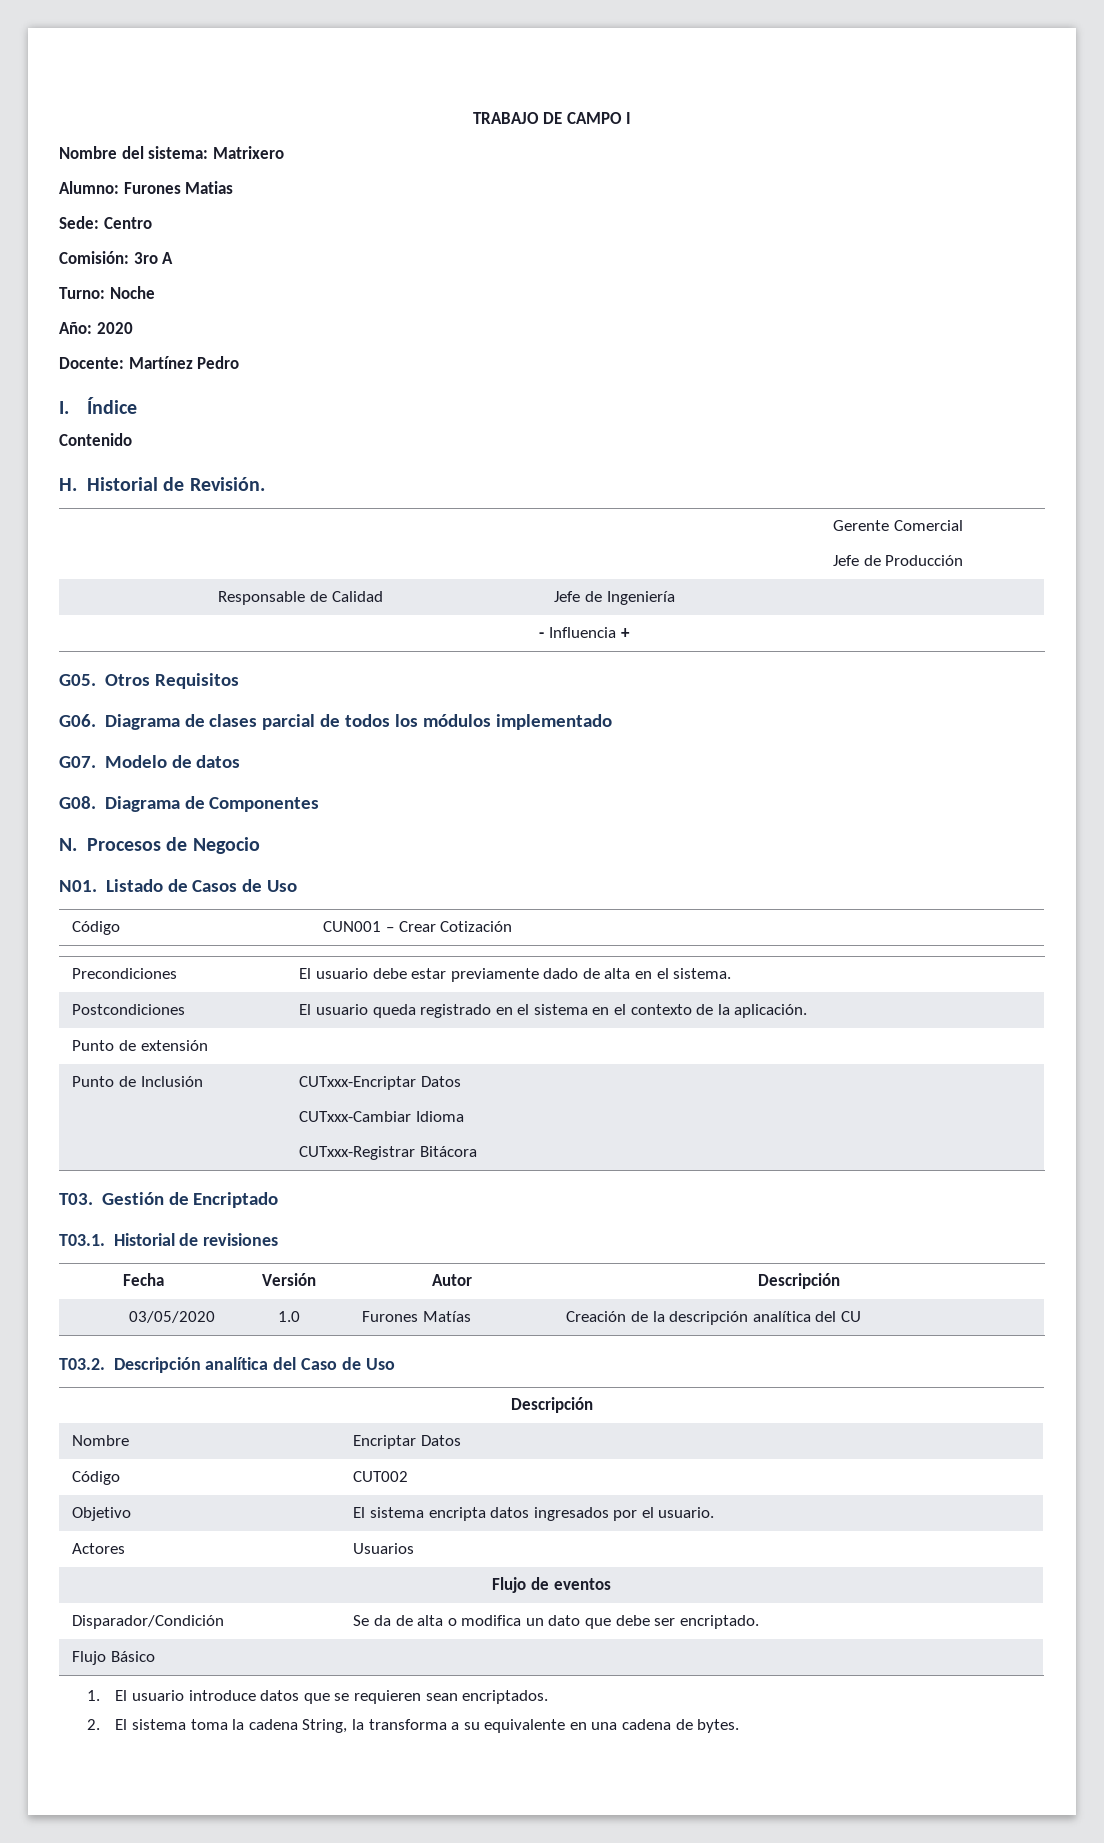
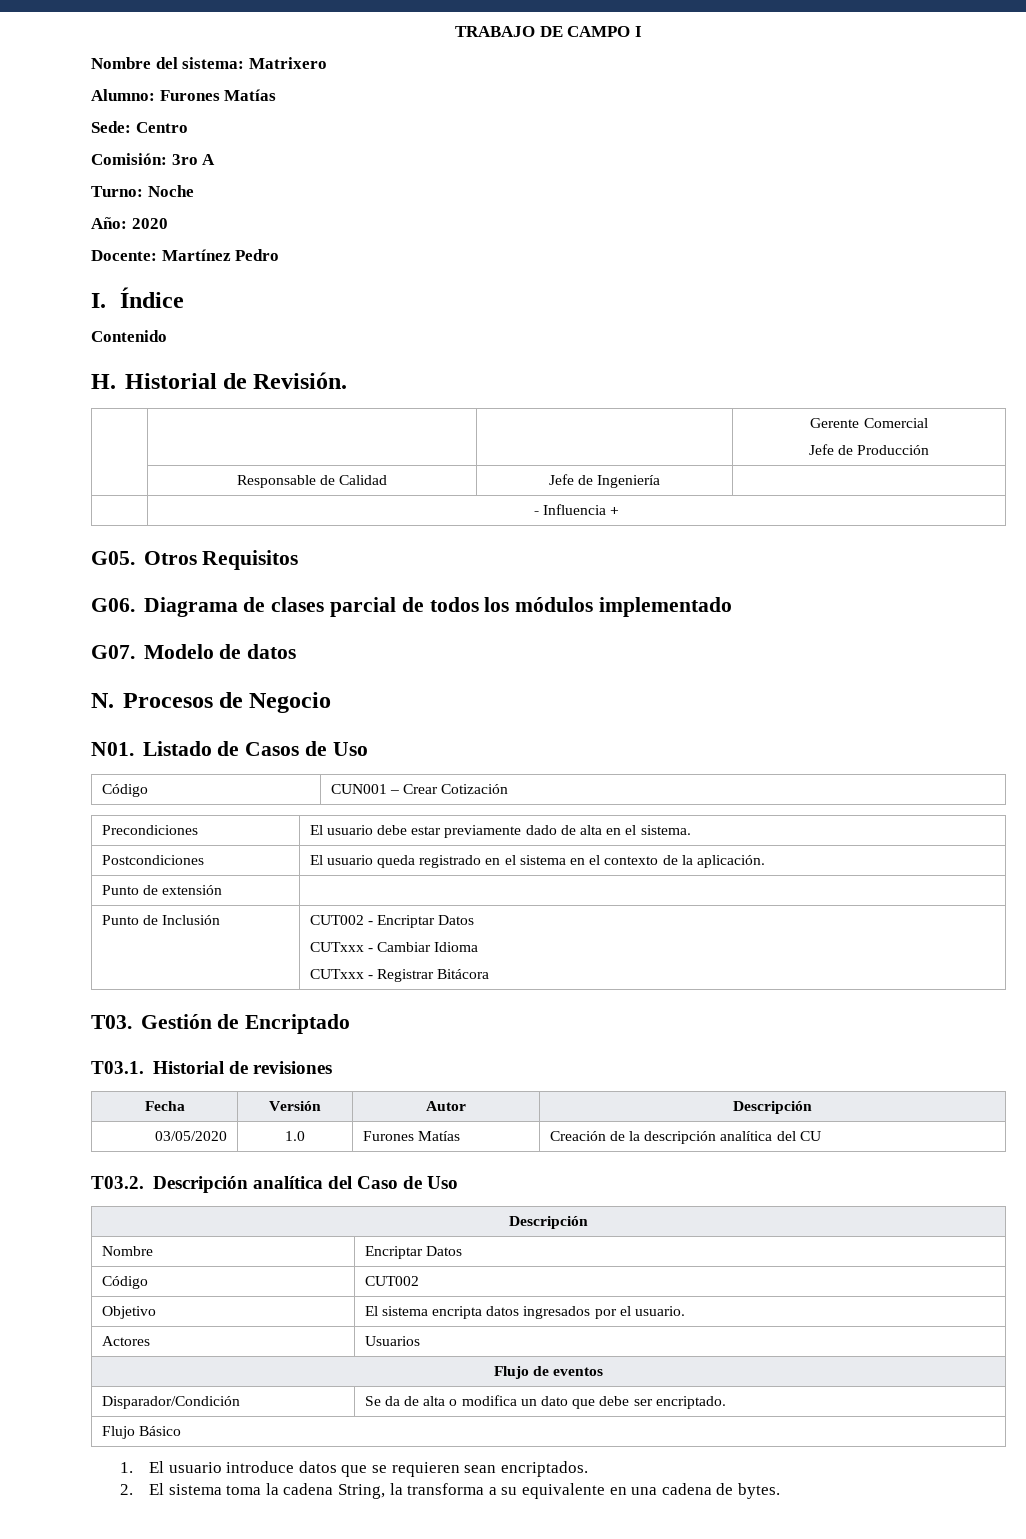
- Alumno: Furones Matias
+ Alumno: Furones Matías
- G08. Diagrama de Componentes
- Punto de Inclusión | CUTxxx-Encriptar Datos
- CUTxxx-Cambiar Idioma
- CUTxxx-Registrar Bitácora
+ Punto de Inclusión | CUT002 - Encriptar Datos
+ CUTxxx - Cambiar Idioma
+ CUTxxx - Registrar Bitácora

